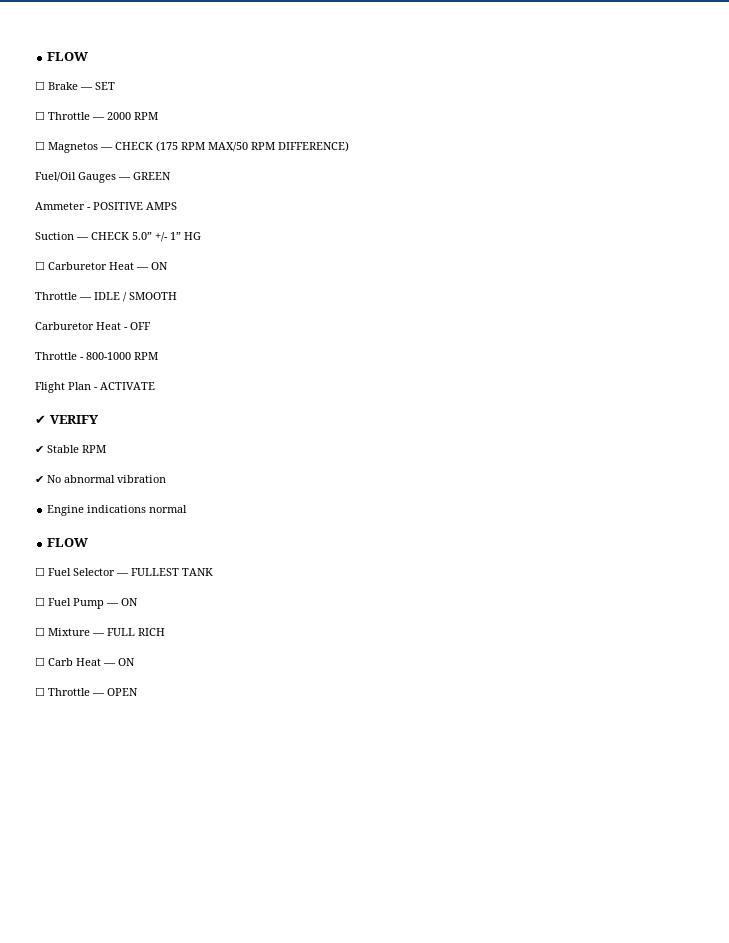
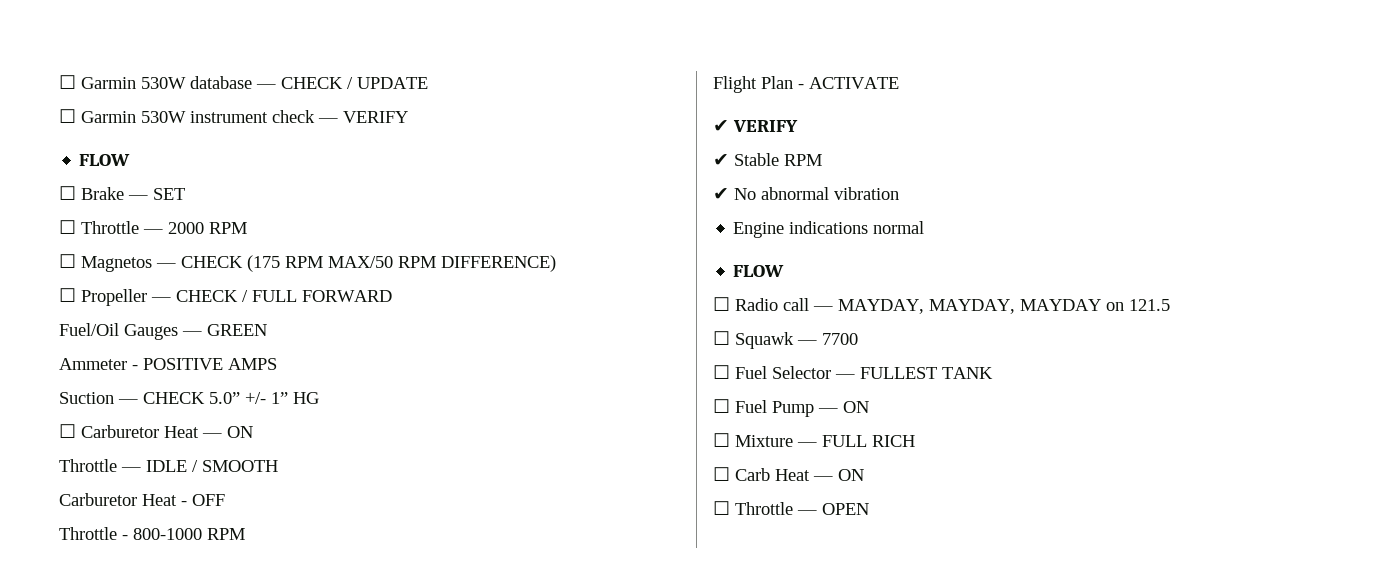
+ ☐ Garmin 530W database — CHECK / UPDATE
+ ☐ Garmin 530W instrument check — VERIFY
+ ☐ Propeller — CHECK / FULL FORWARD
+ ☐ Radio call — MAYDAY, MAYDAY, MAYDAY on 121.5
+ ☐ Squawk — 7700

